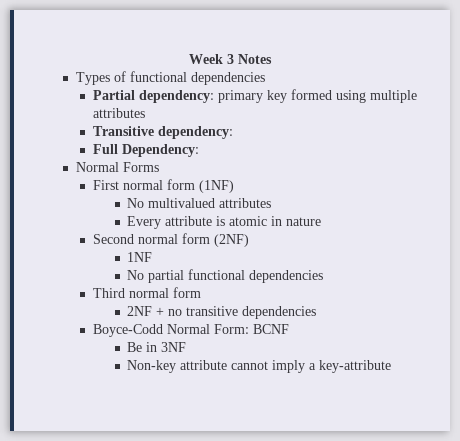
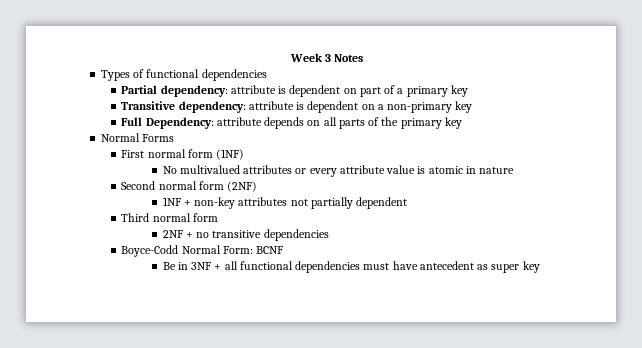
- Partial dependency: primary key formed using multiple attributes
- Transitive dependency:
- Full Dependency:
+ Partial dependency: attribute is dependent on part of a primary key
+ Transitive dependency: attribute is dependent on a non-primary key
+ Full Dependency: attribute depends on all parts of the primary key
- No multivalued attributes
- Every attribute is atomic in nature
+ No multivalued attributes or every attribute value is atomic in nature
- 1NF
- No partial functional dependencies
+ 1NF + non-key attributes not partially dependent
- Be in 3NF
- Non-key attribute cannot imply a key-attribute
+ Be in 3NF + all functional dependencies must have antecedent as super key

